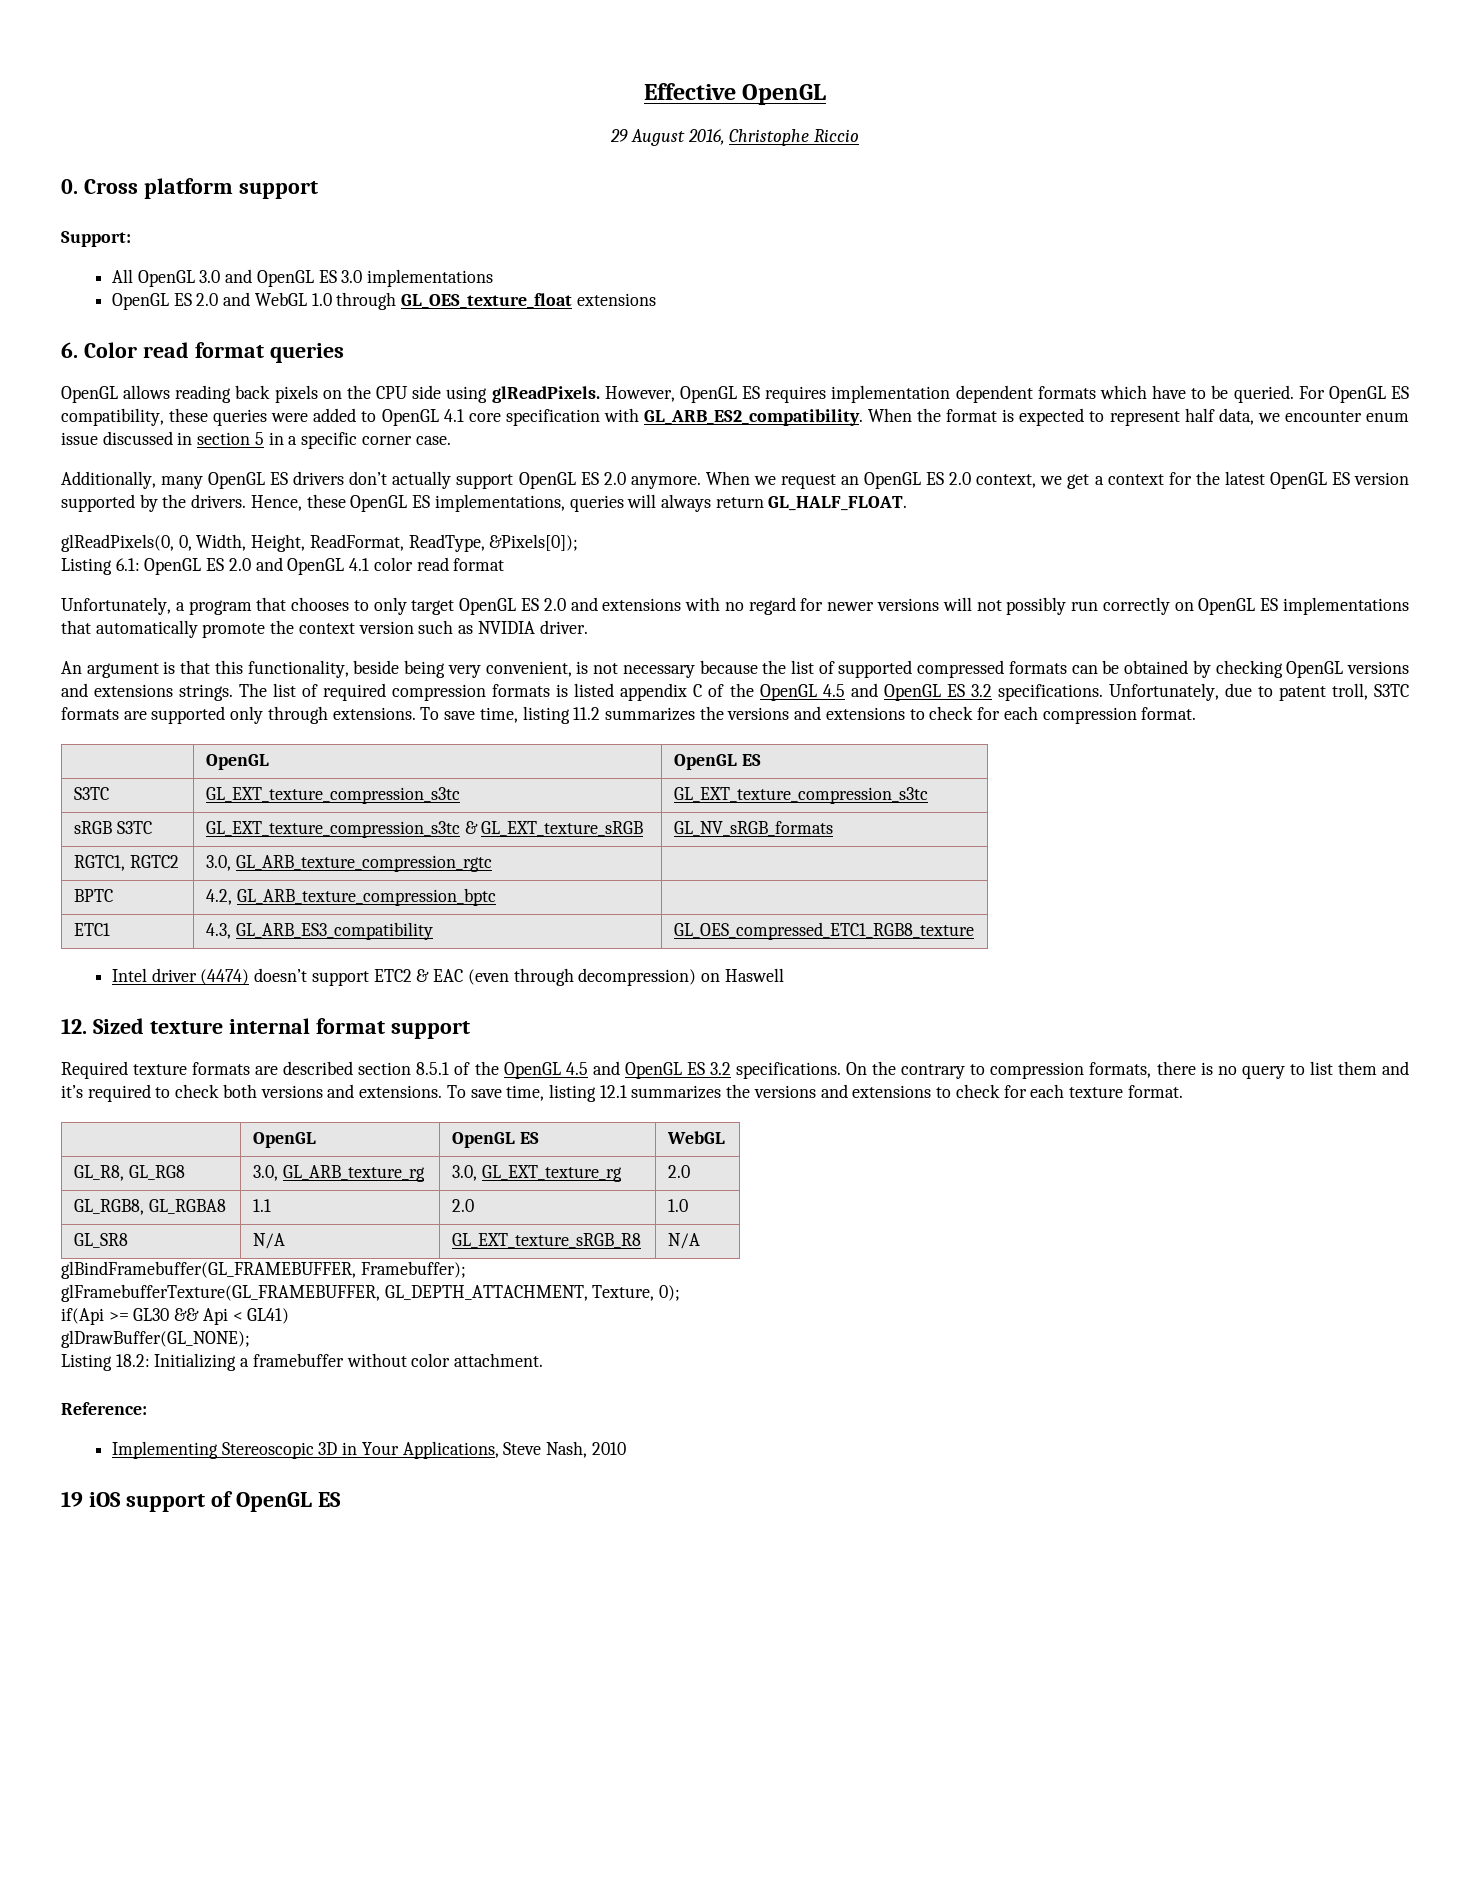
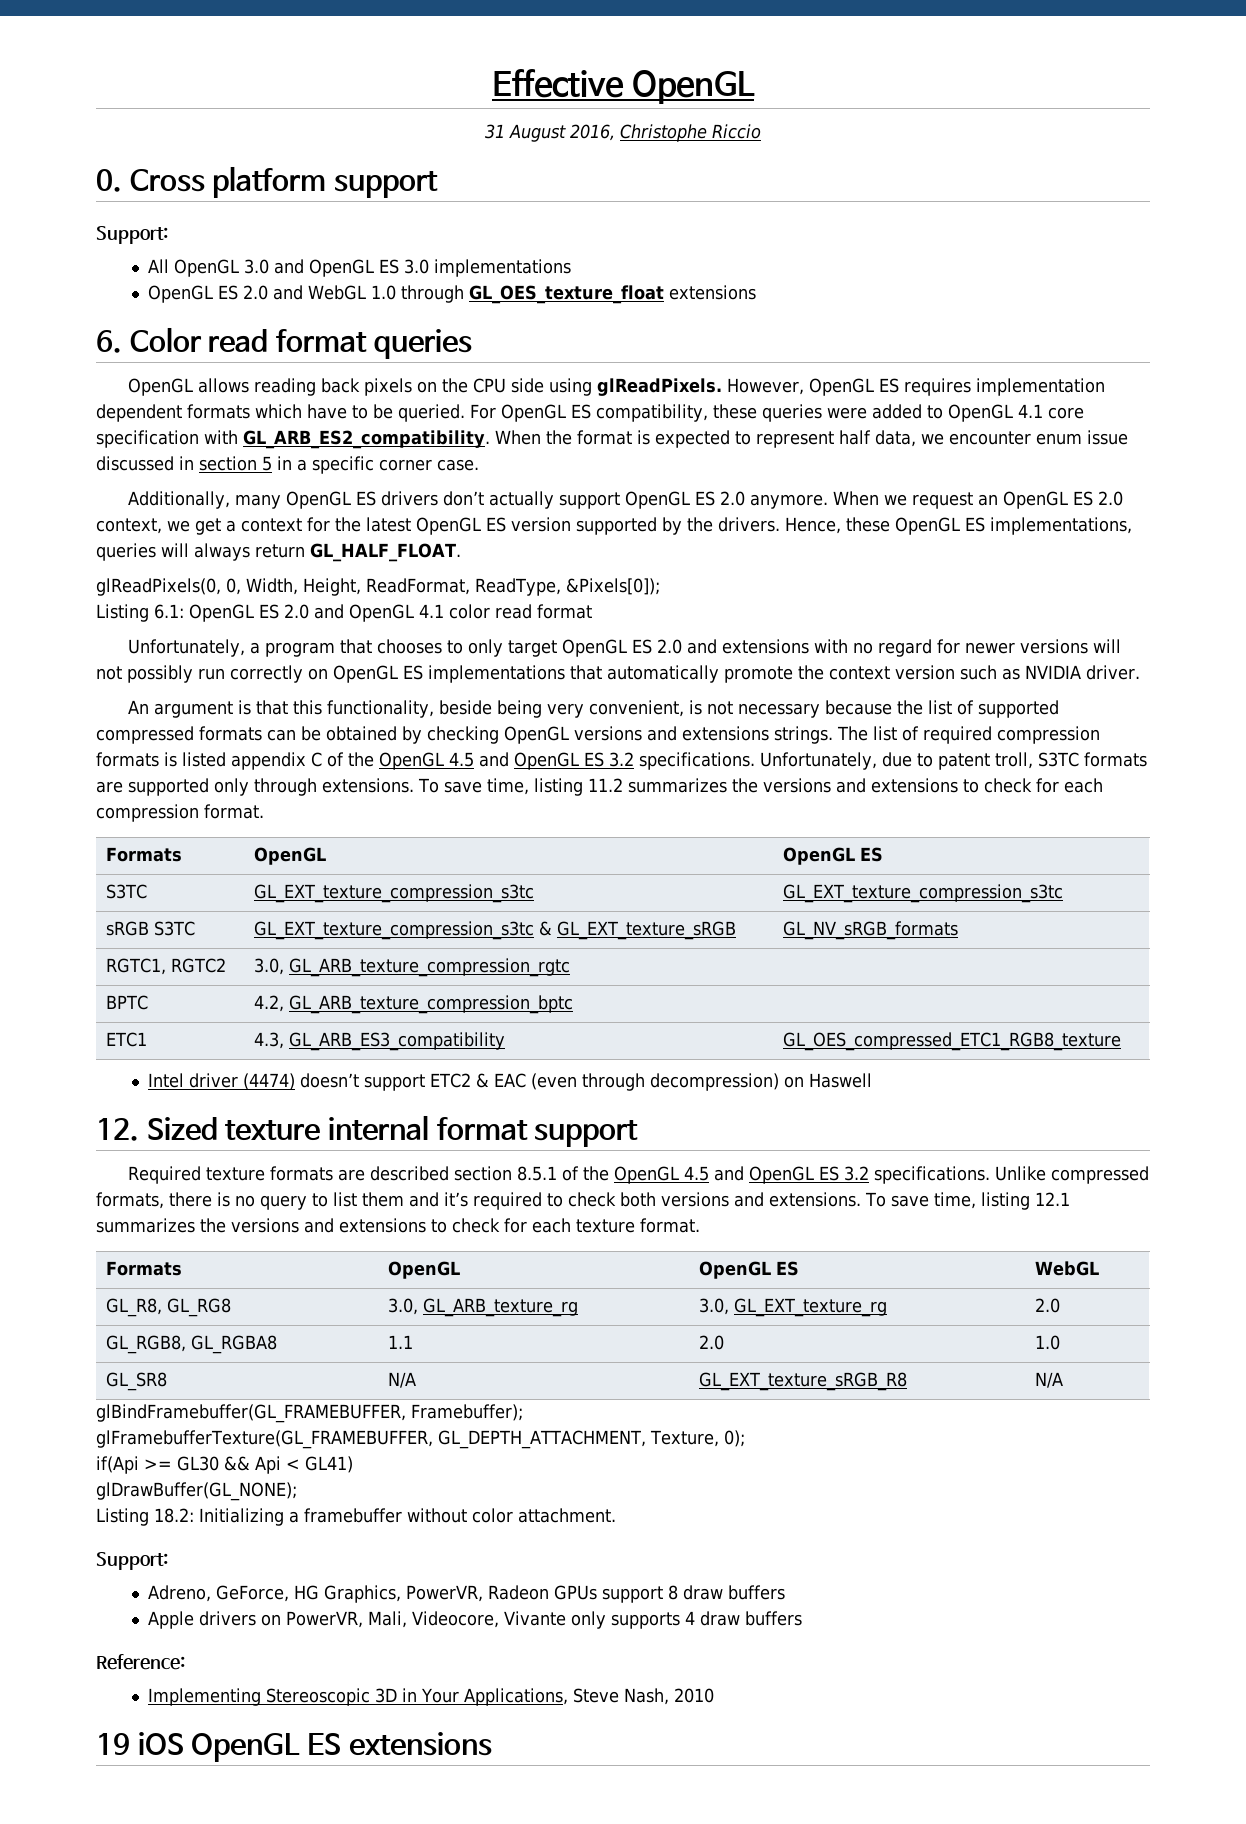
- 29 August 2016, Christophe Riccio
+ 31 August 2016, Christophe Riccio
  To save time, listing 11.2 summarizes the versions and extensions to check for each compression format.
- | OpenGL | OpenGL ES
+ Formats | OpenGL | OpenGL ES
- On the contrary to compression formats, there is no query to list them and it’s required to check both versions and extensions.
+ Unlike compressed formats, there is no query to list them and it’s required to check both versions and extensions.
- | OpenGL | OpenGL ES | WebGL
+ Formats | OpenGL | OpenGL ES | WebGL
  Listing 18.2: Initializing a framebuffer without color attachment.
+ Support:
+ Adreno, GeForce, HG Graphics, PowerVR, Radeon GPUs support 8 draw buffers
+ Apple drivers on PowerVR, Mali, Videocore, Vivante only supports 4 draw buffers
- 19 iOS support of OpenGL ES
+ 19 iOS OpenGL ES extensions

